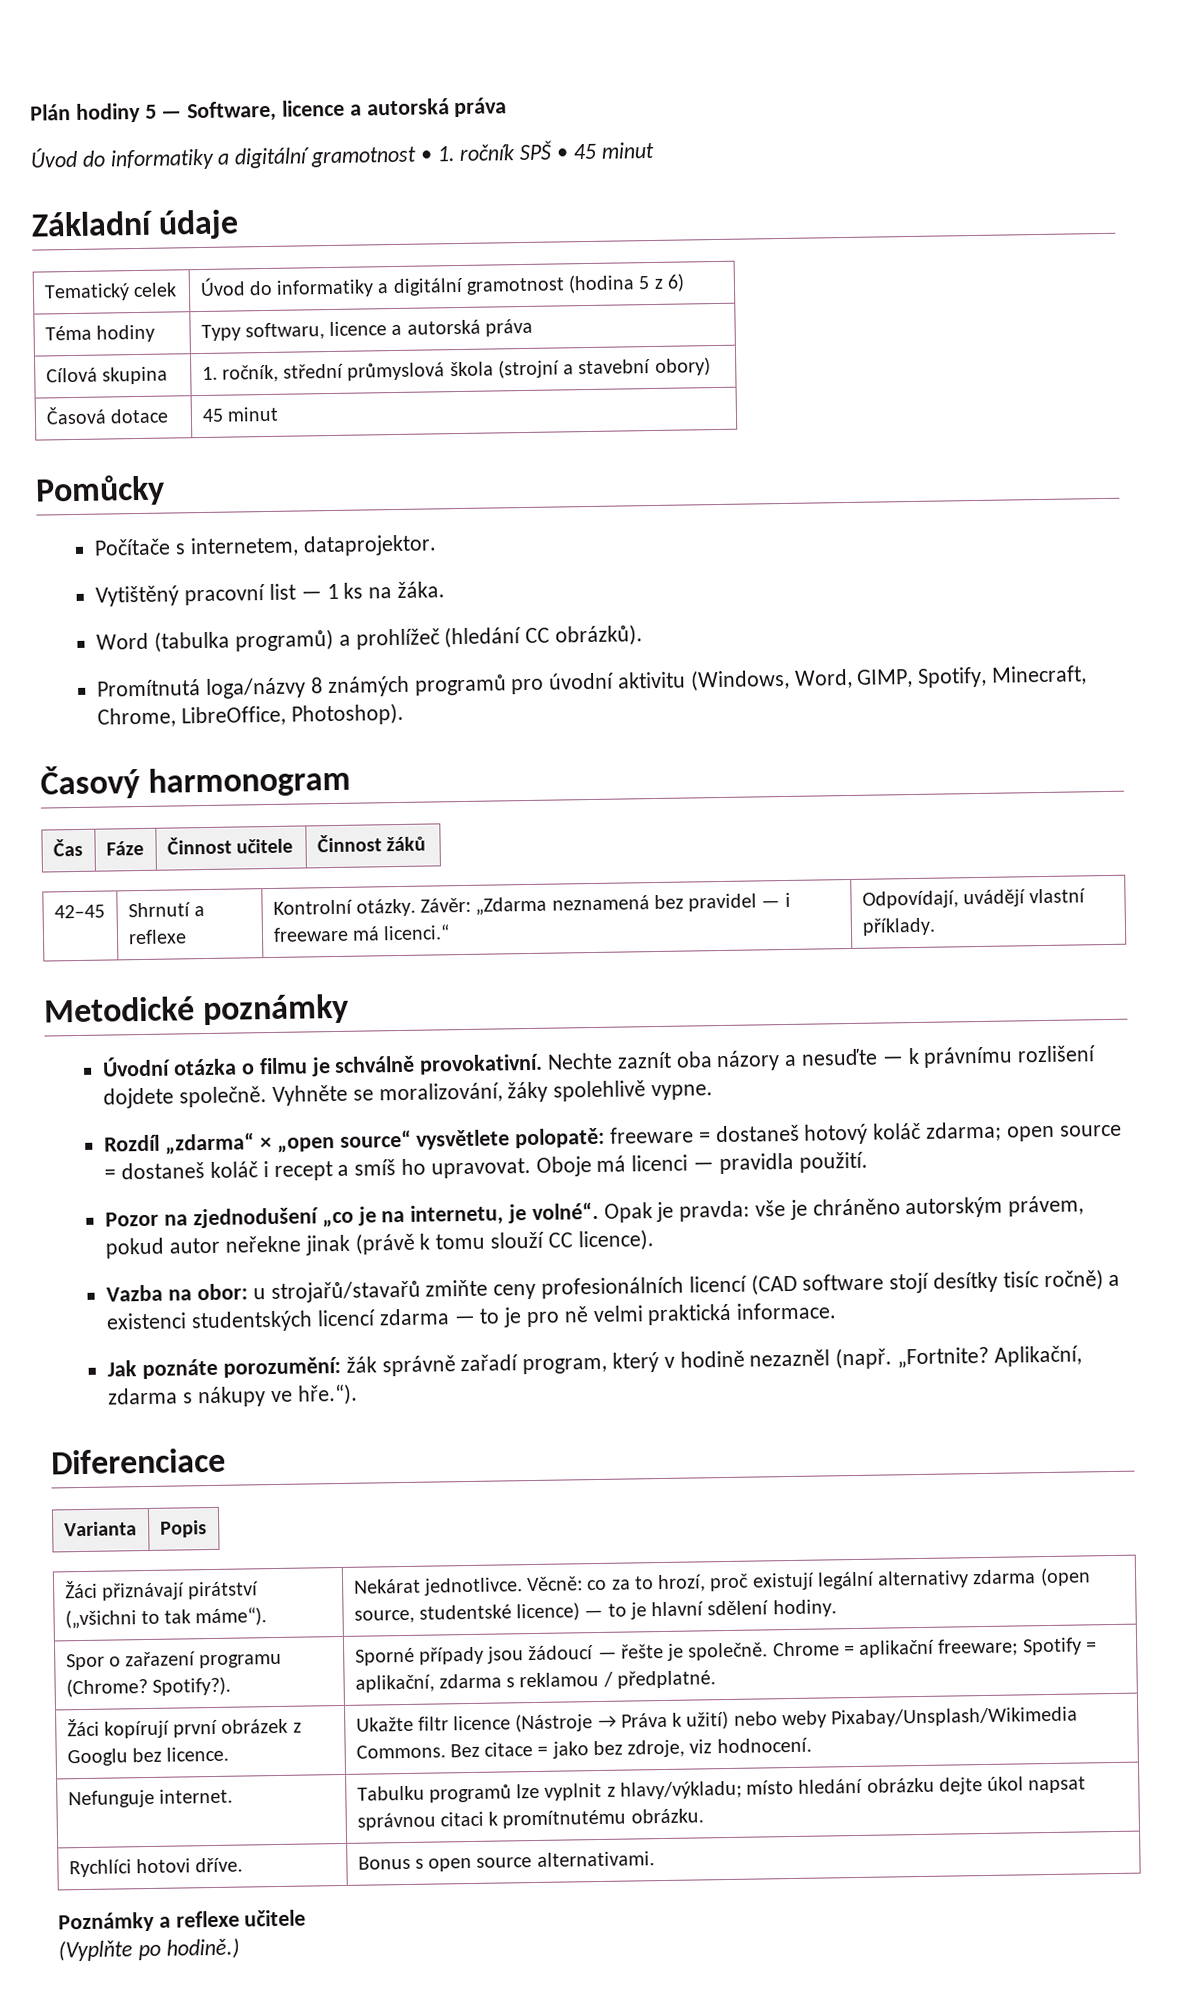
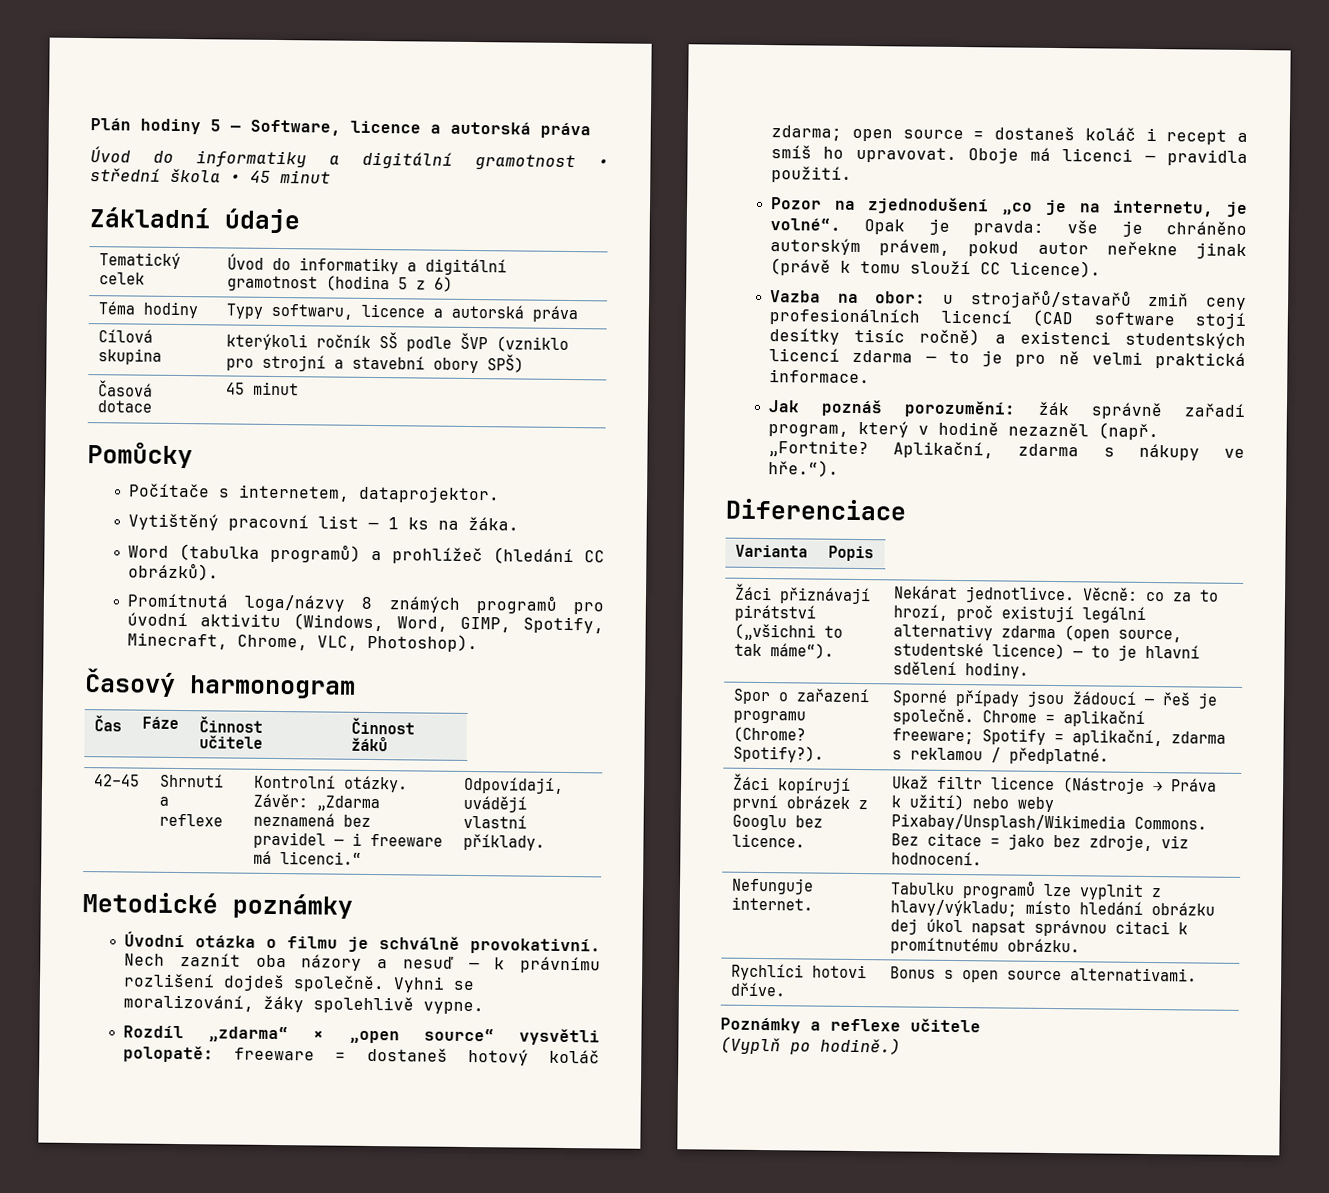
- Úvod do informatiky a digitální gramotnost • 1. ročník SPŠ • 45 minut
+ Úvod do informatiky a digitální gramotnost • střední škola • 45 minut
- Cílová skupina | 1. ročník, střední průmyslová škola (strojní a stavební obory)
+ Cílová skupina | kterýkoli ročník SŠ podle ŠVP (vzniklo pro strojní a stavební obory SPŠ)
- Promítnutá loga/názvy 8 známých programů pro úvodní aktivitu (Windows, Word, GIMP, Spotify, Minecraft, Chrome, LibreOffice, Photoshop).
+ Promítnutá loga/názvy 8 známých programů pro úvodní aktivitu (Windows, Word, GIMP, Spotify, Minecraft, Chrome, VLC, Photoshop).
- Nechte zaznít oba názory a nesuďte — k právnímu rozlišení dojdete společně. Vyhněte se moralizování, žáky spolehlivě vypne.
+ Nech zaznít oba názory a nesuď — k právnímu rozlišení dojdeš společně. Vyhni se moralizování, žáky spolehlivě vypne.
- Rozdíl „zdarma“ × „open source“ vysvětlete polopatě: freeware = dostaneš hotový koláč zdarma; open source = dostaneš koláč i recept a smíš ho upravovat.
+ Rozdíl „zdarma“ × „open source“ vysvětli polopatě: freeware = dostaneš hotový koláč zdarma; open source = dostaneš koláč i recept a smíš ho upravovat.
- Vazba na obor: u strojařů/stavařů zmiňte ceny profesionálních licencí (CAD software stojí desítky tisíc ročně) a existenci studentských licencí zdarma — to je pro ně velmi praktická informace.
+ Vazba na obor: u strojařů/stavařů zmiň ceny profesionálních licencí (CAD software stojí desítky tisíc ročně) a existenci studentských licencí zdarma — to je pro ně velmi praktická informace.
- Jak poznáte porozumění: žák správně zařadí program, který v hodině nezazněl (např.
+ Jak poznáš porozumění: žák správně zařadí program, který v hodině nezazněl (např.
- Spor o zařazení programu (Chrome? Spotify?). | Sporné případy jsou žádoucí — řešte je společně. Chrome = aplikační freeware; Spotify = aplikační, zdarma s reklamou / předplatné.
+ Spor o zařazení programu (Chrome? Spotify?). | Sporné případy jsou žádoucí — řeš je společně. Chrome = aplikační freeware; Spotify = aplikační, zdarma s reklamou / předplatné.
- Žáci kopírují první obrázek z Googlu bez licence. | Ukažte filtr licence (Nástroje → Práva k užití) nebo weby Pixabay/Unsplash/Wikimedia Commons. Bez citace = jako bez zdroje, viz hodnocení.
+ Žáci kopírují první obrázek z Googlu bez licence. | Ukaž filtr licence (Nástroje → Práva k užití) nebo weby Pixabay/Unsplash/Wikimedia Commons. Bez citace = jako bez zdroje, viz hodnocení.
- Nefunguje internet. | Tabulku programů lze vyplnit z hlavy/výkladu; místo hledání obrázku dejte úkol napsat správnou citaci k promítnutému obrázku.
+ Nefunguje internet. | Tabulku programů lze vyplnit z hlavy/výkladu; místo hledání obrázku dej úkol napsat správnou citaci k promítnutému obrázku.
- (Vyplňte po hodině.)
+ (Vyplň po hodině.)

